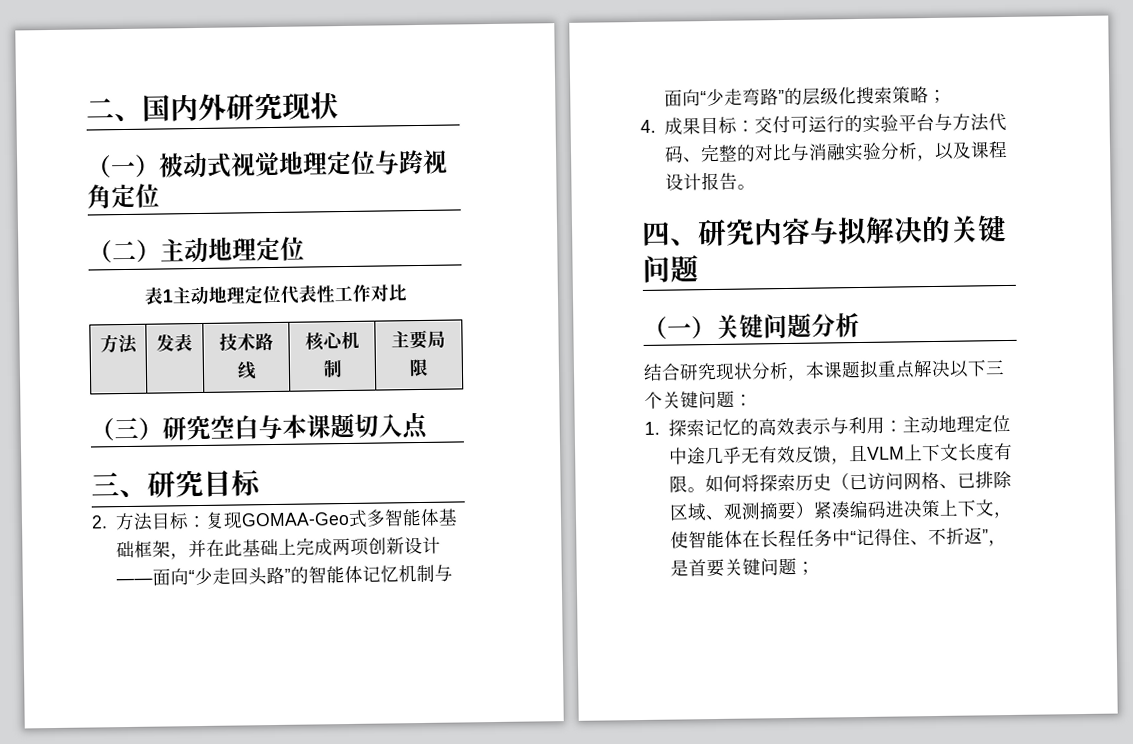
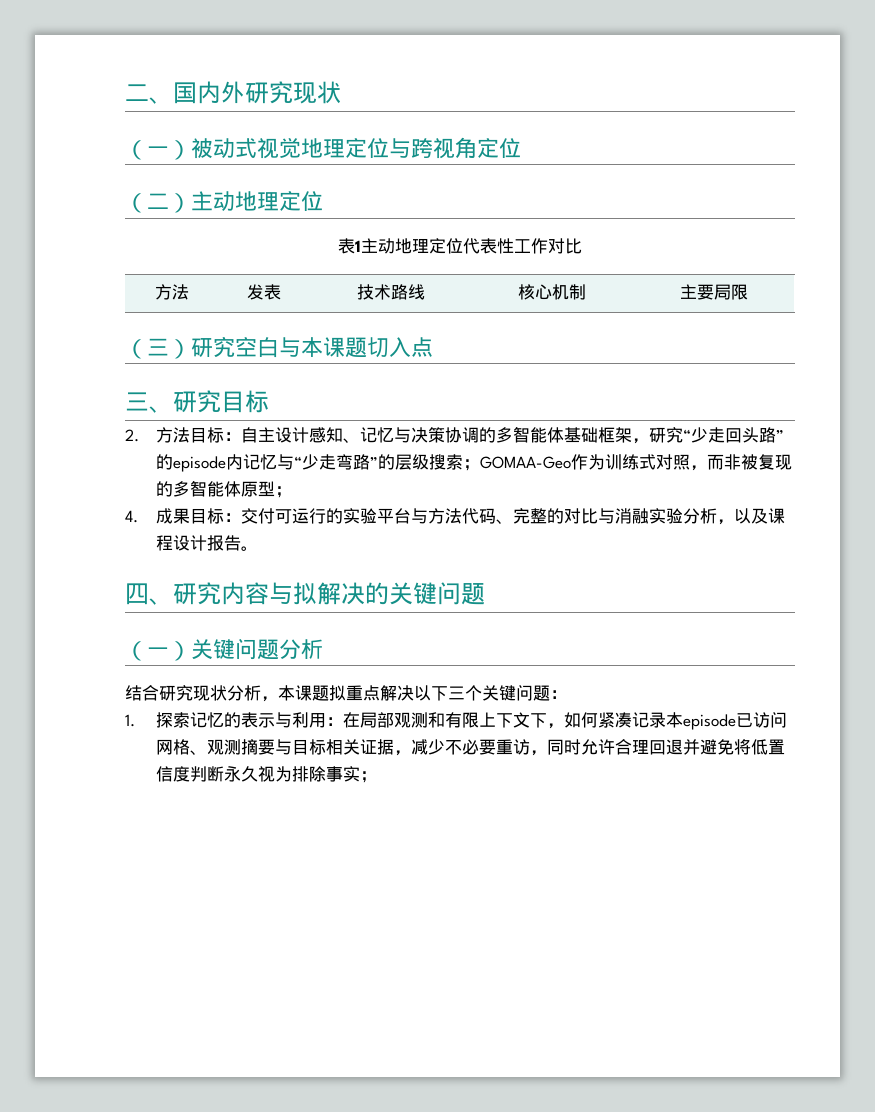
- 2.方法目标：复现GOMAA-Geo式多智能体基础框架，并在此基础上完成两项创新设计——面向“少走回头路”的智能体记忆机制与面向“少走弯路”的层级化搜索策略；
+ 2.方法目标：自主设计感知、记忆与决策协调的多智能体基础框架，研究“少走回头路”的episode内记忆与“少走弯路”的层级搜索；GOMAA-Geo作为训练式对照，而非被复现的多智能体原型；
- 1.探索记忆的高效表示与利用：主动地理定位中途几乎无有效反馈，且VLM上下文长度有限。如何将探索历史（已访问网格、已排除区域、观测摘要）紧凑编码进决策上下文，使智能体在长程任务中“记得住、不折返”，是首要关键问题；
+ 1.探索记忆的表示与利用：在局部观测和有限上下文下，如何紧凑记录本episode已访问网格、观测摘要与目标相关证据，减少不必要重访，同时允许合理回退并避免将低置信度判断永久视为排除事实；

